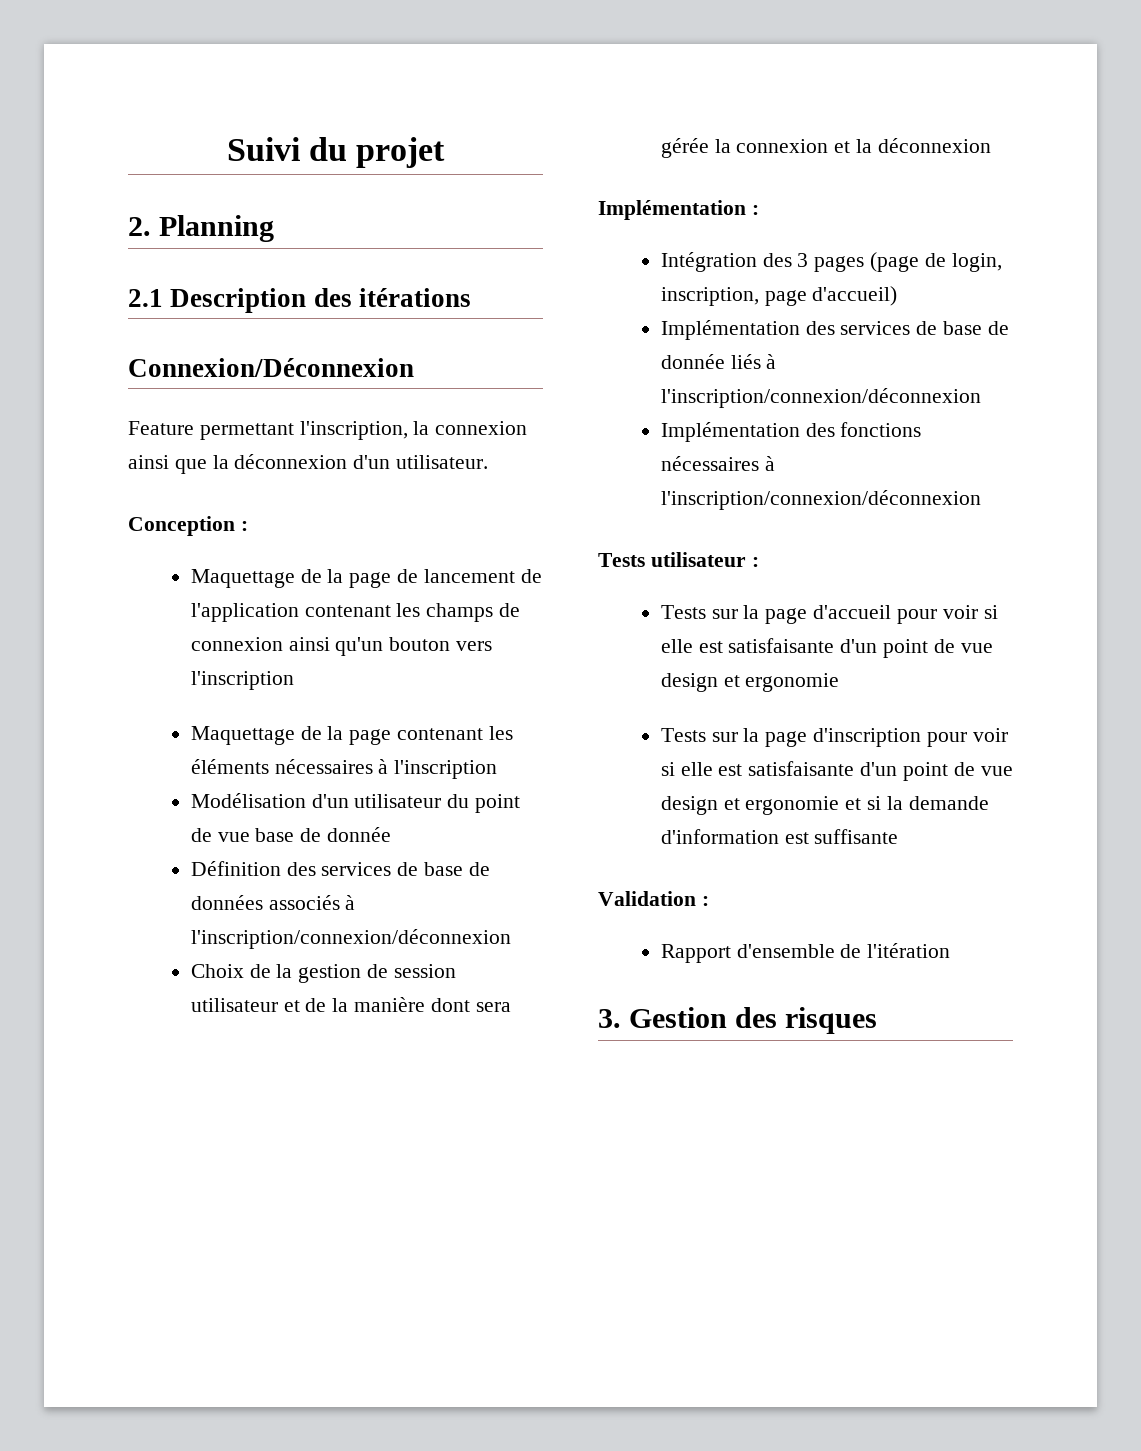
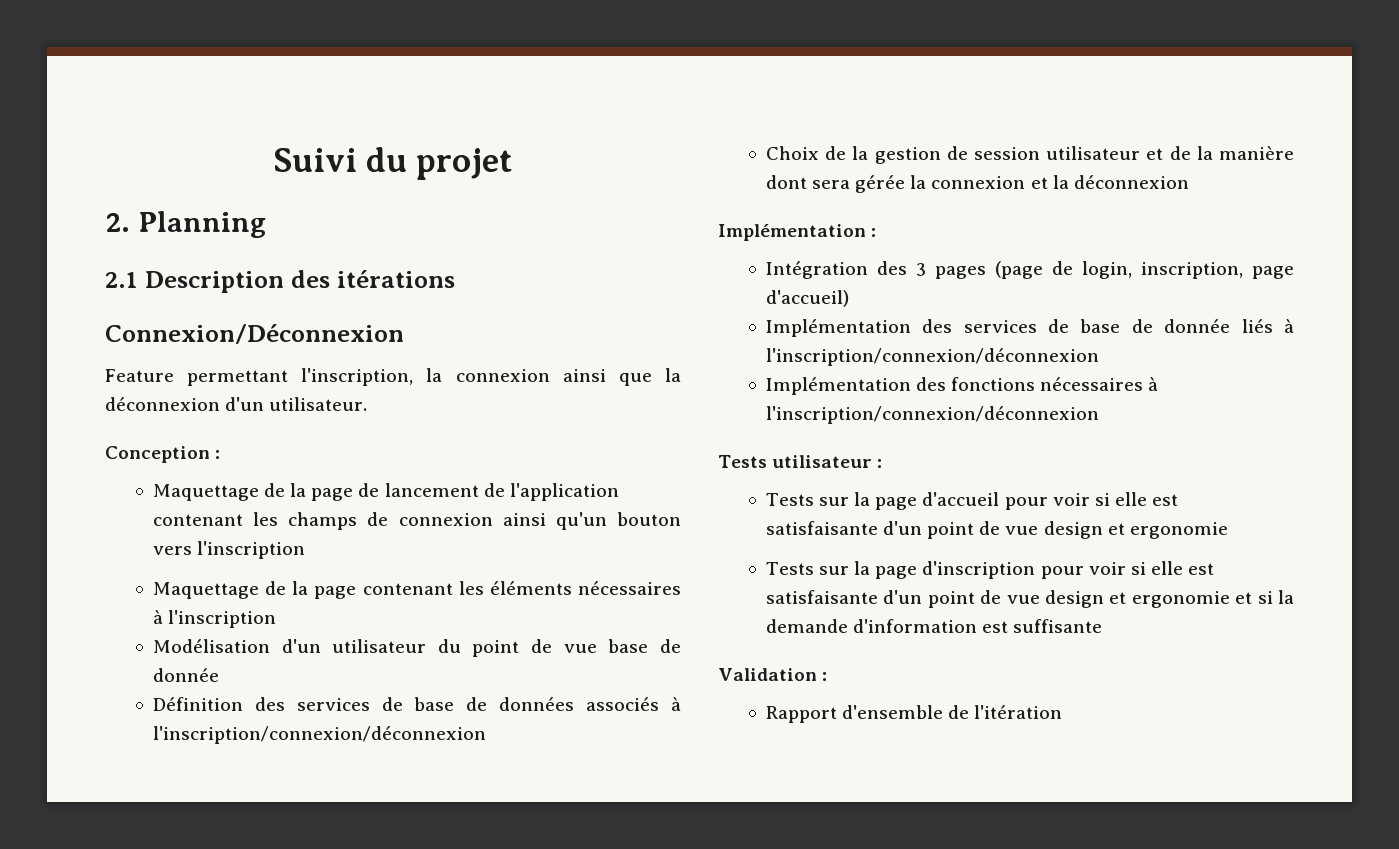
- 3. Gestion des risques

